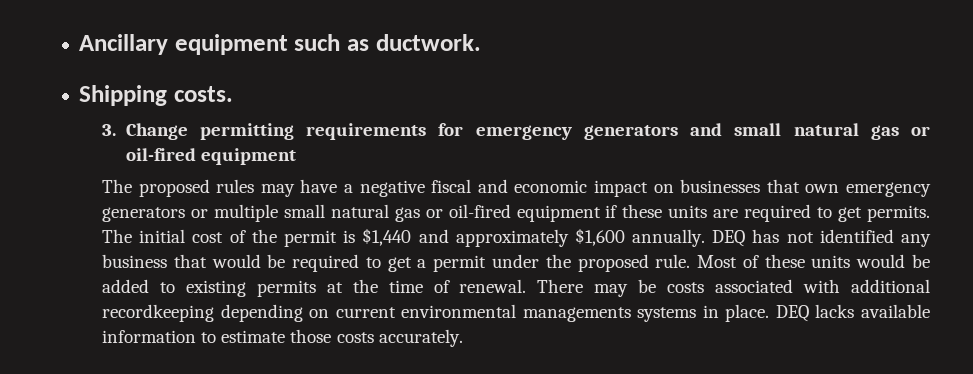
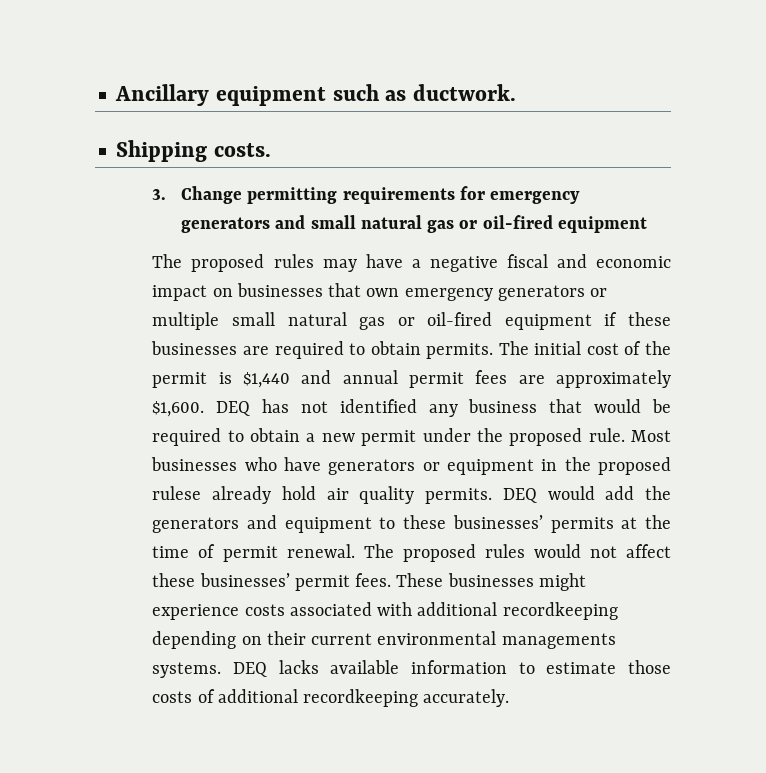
- The proposed rules may have a negative fiscal and economic impact on businesses that own emergency generators or multiple small natural gas or oil-fired equipment if these units are required to get permits.
+ The proposed rules may have a negative fiscal and economic impact on businesses that own emergency generators or multiple small natural gas or oil-fired equipment if these businesses are required to obtain permits.
- The initial cost of the permit is $1,440 and approximately $1,600 annually.
+ The initial cost of the permit is $1,440 and annual permit fees are approximately $1,600.
- DEQ has not identified any business that would be required to get a permit under the proposed rule.
+ DEQ has not identified any business that would be required to obtain a new permit under the proposed rule.
- Most of these units would be added to existing permits at the time of renewal. There may be costs associated with additional recordkeeping depending on current environmental managements systems in place.
+ Most businesses who have generators or equipment in the proposed rulese already hold air quality permits. DEQ would add the generators and equipment to these businesses’ permits at the time of permit renewal. The proposed rules would not affect these businesses’ permit fees. These businesses might experience costs associated with additional recordkeeping depending on their current environmental managements systems.
- DEQ lacks available information to estimate those costs accurately.
+ DEQ lacks available information to estimate those costs of additional recordkeeping accurately.

